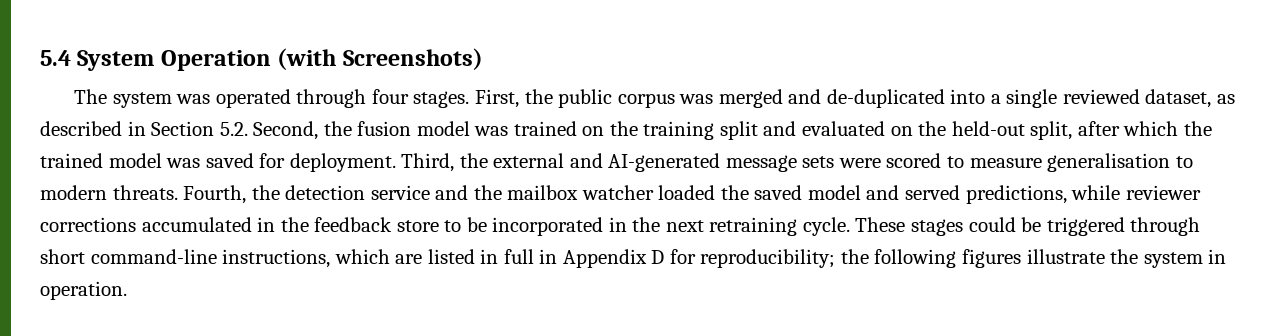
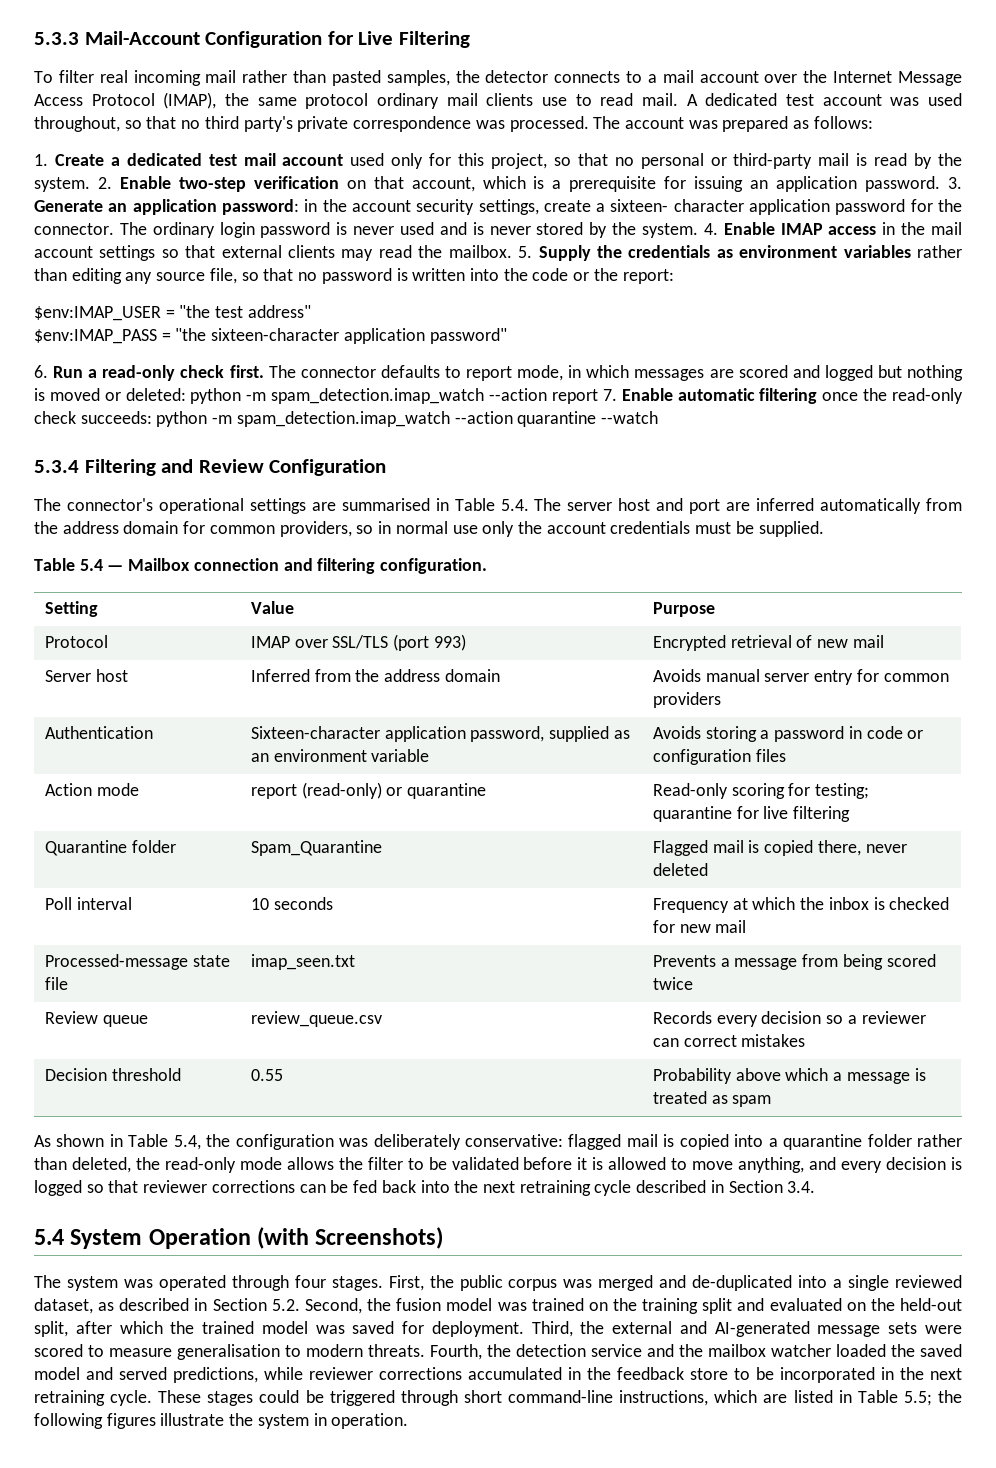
+ 5.3.3 Mail-Account Configuration for Live Filtering
+ To filter real incoming mail rather than pasted samples, the detector connects to a mail account over the Internet Message Access Protocol (IMAP), the same protocol ordinary mail clients use to read mail. A dedicated test account was used throughout, so that no third party's private correspondence was processed. The account was prepared as follows:
+ 1. Create a dedicated test mail account used only for this project, so that no personal or third-party mail is read by the system. 2. Enable two-step verification on that account, which is a prerequisite for issuing an application password. 3. Generate an application password: in the account security settings, create a sixteen- character application password for the connector. The ordinary login password is never used and is never stored by the system. 4. Enable IMAP access in the mail account settings so that external clients may read the mailbox. 5. Supply the credentials as environment variables rather than editing any source file, so that no password is written into the code or the report:
+ $env:IMAP_USER = "the test address"
+ $env:IMAP_PASS = "the sixteen-character application password"
+ 6. Run a read-only check first. The connector defaults to report mode, in which messages are scored and logged but nothing is moved or deleted: python -m spam_detection.imap_watch --action report 7. Enable automatic filtering once the read-only check succeeds: python -m spam_detection.imap_watch --action quarantine --watch
+ 5.3.4 Filtering and Review Configuration
+ The connector's operational settings are summarised in Table 5.4. The server host and port are inferred automatically from the address domain for common providers, so in normal use only the account credentials must be supplied.
+ Table 5.4 — Mailbox connection and filtering configuration.
+ Setting | Value | Purpose
+ Protocol | IMAP over SSL/TLS (port 993) | Encrypted retrieval of new mail
+ Server host | Inferred from the address domain | Avoids manual server entry for common providers
+ Authentication | Sixteen-character application password, supplied as an environment variable | Avoids storing a password in code or configuration files
+ Action mode | report (read-only) or quarantine | Read-only scoring for testing; quarantine for live filtering
+ Quarantine folder | Spam_Quarantine | Flagged mail is copied there, never deleted
+ Poll interval | 10 seconds | Frequency at which the inbox is checked for new mail
+ Processed-message state file | imap_seen.txt | Prevents a message from being scored twice
+ Review queue | review_queue.csv | Records every decision so a reviewer can correct mistakes
+ Decision threshold | 0.55 | Probability above which a message is treated as spam
+ As shown in Table 5.4, the configuration was deliberately conservative: flagged mail is copied into a quarantine folder rather than deleted, the read-only mode allows the filter to be validated before it is allowed to move anything, and every decision is logged so that reviewer corrections can be fed back into the next retraining cycle described in Section 3.4.
- These stages could be triggered through short command-line instructions, which are listed in full in Appendix D for reproducibility; the following figures illustrate the system in operation.
+ These stages could be triggered through short command-line instructions, which are listed in Table 5.5; the following figures illustrate the system in operation.

